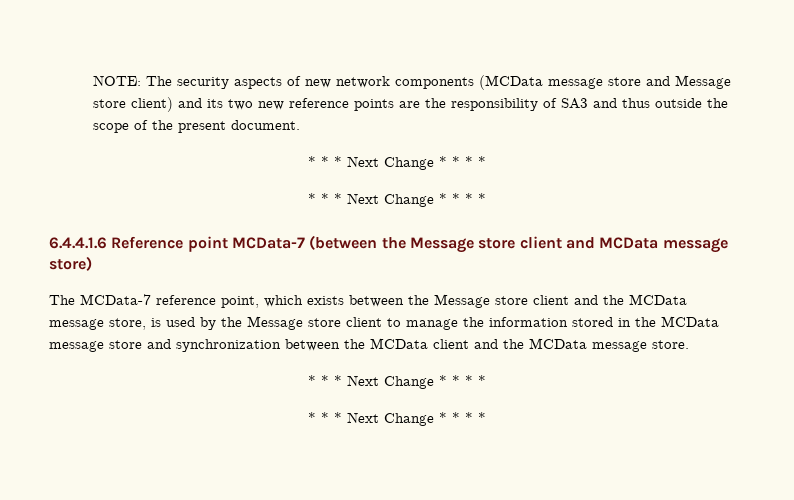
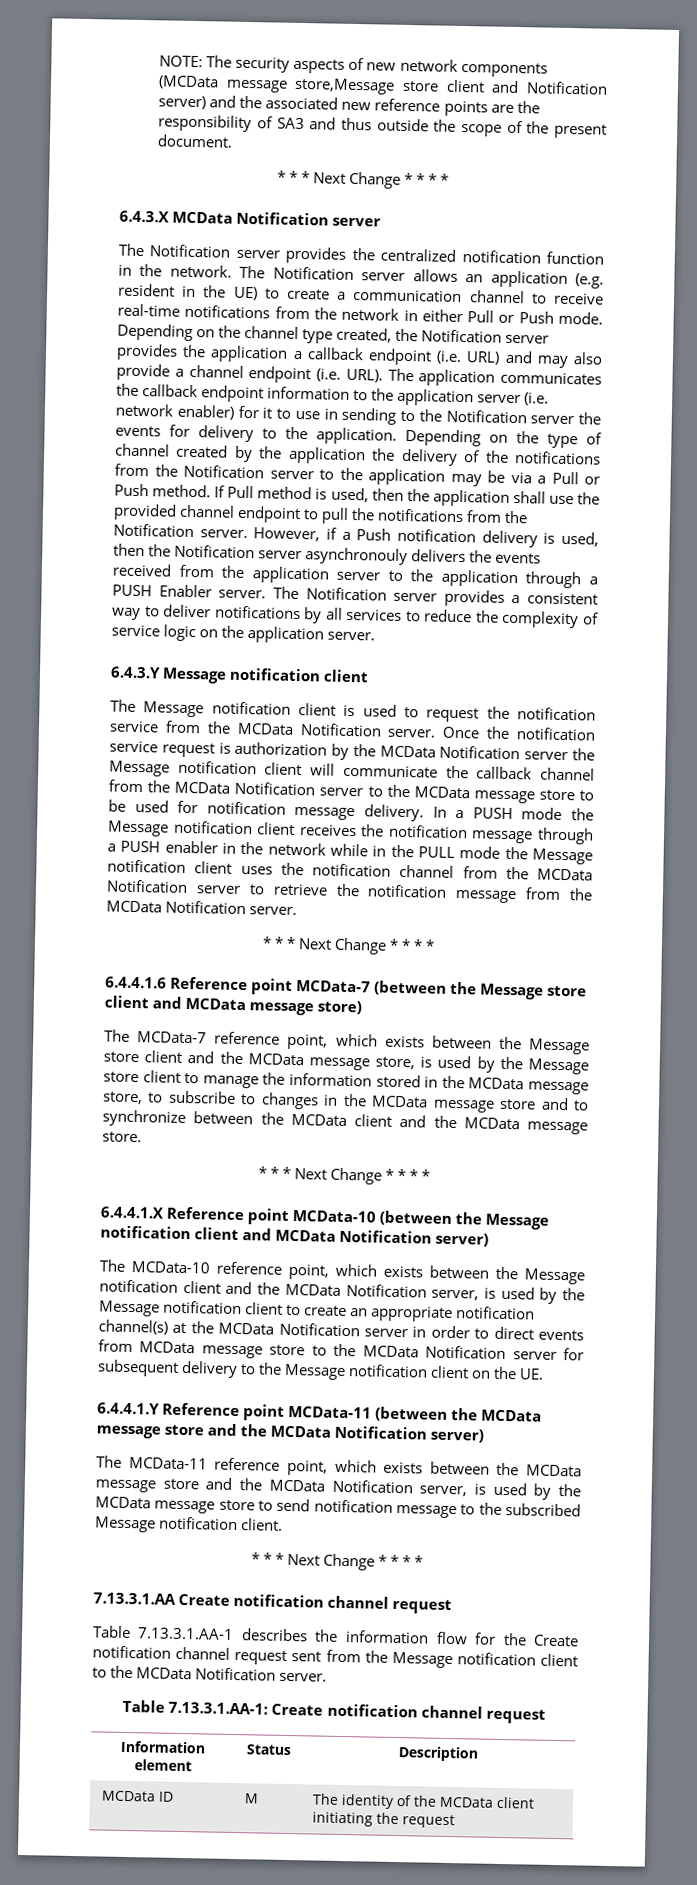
- NOTE: The security aspects of new network components (MCData message store and Message store client) and its two new reference points are the responsibility of SA3 and thus outside the scope of the present document.
+ NOTE: The security aspects of new network components (MCData message store,Message store client and Notification server) and the associated new reference points are the responsibility of SA3 and thus outside the scope of the present document.
+ 6.4.3.X MCData Notification server
+ The Notification server provides the centralized notification function in the network. The Notification server allows an application (e.g. resident in the UE) to create a communication channel to receive real-time notifications from the network in either Pull or Push mode. Depending on the channel type created, the Notification server provides the application a callback endpoint (i.e. URL) and may also provide a channel endpoint (i.e. URL). The application communicates the callback endpoint information to the application server (i.e. network enabler) for it to use in sending to the Notification server the events for delivery to the application. Depending on the type of channel created by the application the delivery of the notifications from the Notification server to the application may be via a Pull or Push method. If Pull method is used, then the application shall use the provided channel endpoint to pull the notifications from the Notification server. However, if a Push notification delivery is used, then the Notification server asynchronouly delivers the events received from the application server to the application through a PUSH Enabler server. The Notification server provides a consistent way to deliver notifications by all services to reduce the complexity of service logic on the application server.
+ 6.4.3.Y Message notification client
+ The Message notification client is used to request the notification service from the MCData Notification server. Once the notification service request is authorization by the MCData Notification server the Message notification client will communicate the callback channel from the MCData Notification server to the MCData message store to be used for notification message delivery. In a PUSH mode the Message notification client receives the notification message through a PUSH enabler in the network while in the PULL mode the Message notification client uses the notification channel from the MCData Notification server to retrieve the notification message from the MCData Notification server.
- The MCData-7 reference point, which exists between the Message store client and the MCData message store, is used by the Message store client to manage the information stored in the MCData message store and synchronization between the MCData client and the MCData message store.
+ The MCData-7 reference point, which exists between the Message store client and the MCData message store, is used by the Message store client to manage the information stored in the MCData message store, to subscribe to changes in the MCData message store and to synchronize between the MCData client and the MCData message store.
  * * * Next Change * * * *
+ 6.4.4.1.X Reference point MCData-10 (between the Message notification client and MCData Notification server)
+ The MCData-10 reference point, which exists between the Message notification client and the MCData Notification server, is used by the Message notification client to create an appropriate notification channel(s) at the MCData Notification server in order to direct events from MCData message store to the MCData Notification server for subsequent delivery to the Message notification client on the UE.
+ 6.4.4.1.Y Reference point MCData-11 (between the MCData message store and the MCData Notification server)
+ The MCData-11 reference point, which exists between the MCData message store and the MCData Notification server, is used by the MCData message store to send notification message to the subscribed Message notification client.
  * * * Next Change * * * *
+ 7.13.3.1.AA Create notification channel request
+ Table 7.13.3.1.AA-1 describes the information flow for the Create notification channel request sent from the Message notification client to the MCData Notification server.
+ Table 7.13.3.1.AA-1: Create notification channel request
+ Information element | Status | Description
+ MCData ID | M | The identity of the MCData client initiating the request

